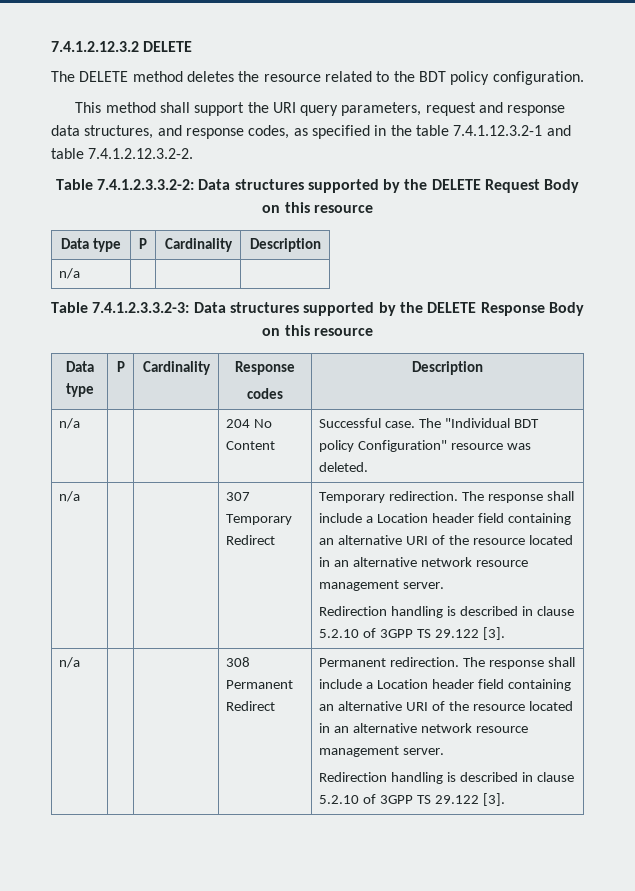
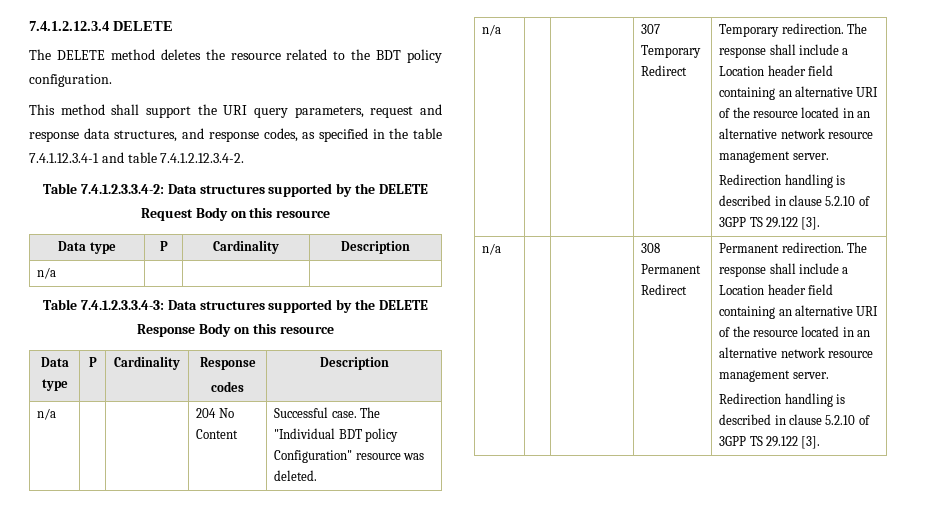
- 7.4.1.2.12.3.2 DELETE
+ 7.4.1.2.12.3.4 DELETE
- This method shall support the URI query parameters, request and response data structures, and response codes, as specified in the table 7.4.1.12.3.2-1 and table 7.4.1.2.12.3.2-2.
- Table 7.4.1.2.3.3.2-2: Data structures supported by the DELETE Request Body on this resource
+ This method shall support the URI query parameters, request and response data structures, and response codes, as specified in the table 7.4.1.12.3.4-1 and table 7.4.1.2.12.3.4-2.
+ Table 7.4.1.2.3.3.4-2: Data structures supported by the DELETE Request Body on this resource
- Table 7.4.1.2.3.3.2-3: Data structures supported by the DELETE Response Body on this resource
+ Table 7.4.1.2.3.3.4-3: Data structures supported by the DELETE Response Body on this resource

